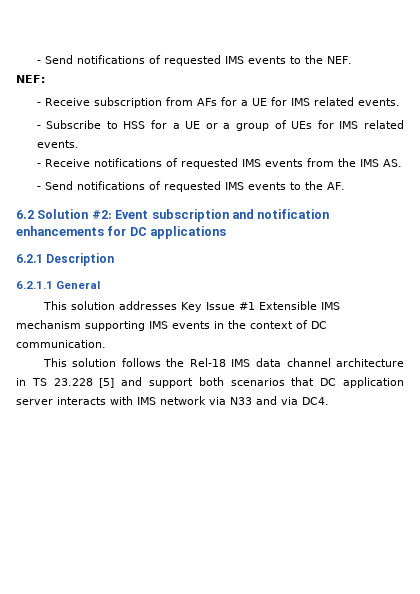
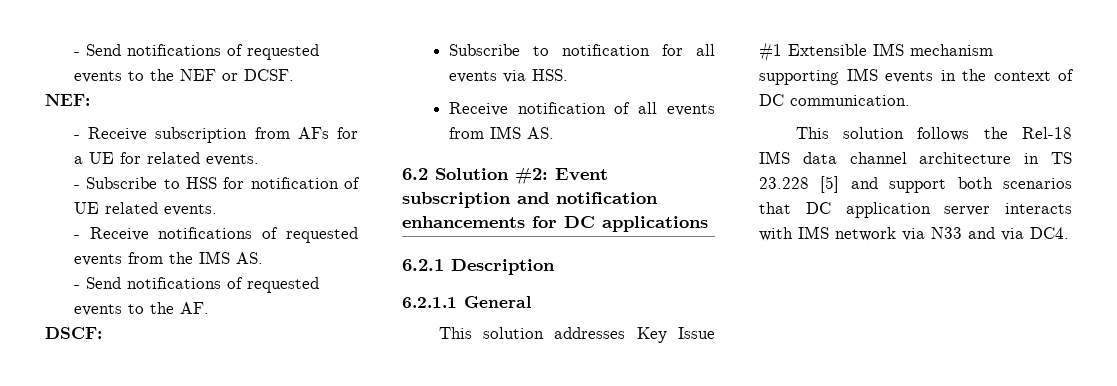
- - Send notifications of requested IMS events to the NEF.
+ - Send notifications of requested events to the NEF or DCSF.
- - Receive subscription from AFs for a UE for IMS related events.
+ - Receive subscription from AFs for a UE for related events.
- - Subscribe to HSS for a UE or a group of UEs for IMS related events.
+ - Subscribe to HSS for notification of UE related events.
- - Receive notifications of requested IMS events from the IMS AS.
+ - Receive notifications of requested events from the IMS AS.
- - Send notifications of requested IMS events to the AF.
+ - Send notifications of requested events to the AF.
+ DSCF:
+ Subscribe to notification for all events via HSS.
+ Receive notification of all events from IMS AS.

